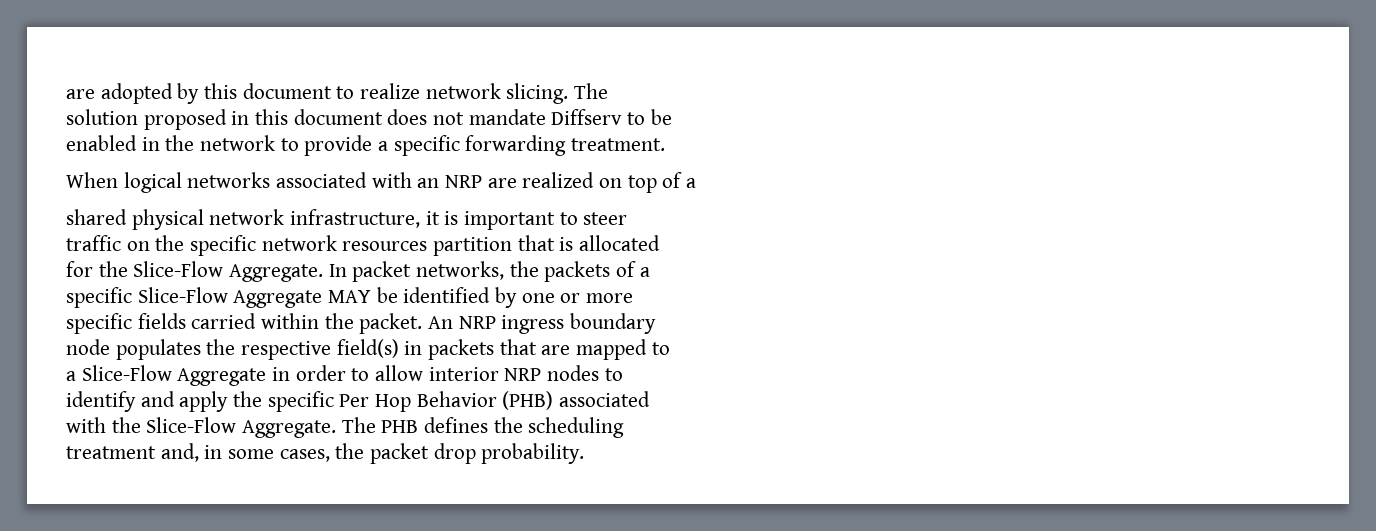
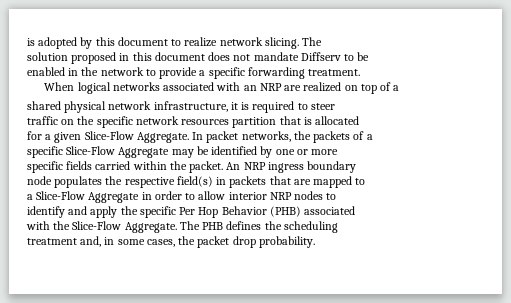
- are adopted by this document to realize network slicing.
+ is adopted by this document to realize network slicing.
- shared physical network infrastructure, it is important to steer
+ shared physical network infrastructure, it is required to steer
- for the Slice-Flow Aggregate.
+ for a given Slice-Flow Aggregate.
- specific Slice-Flow Aggregate MAY be identified by one or more
+ specific Slice-Flow Aggregate may be identified by one or more

